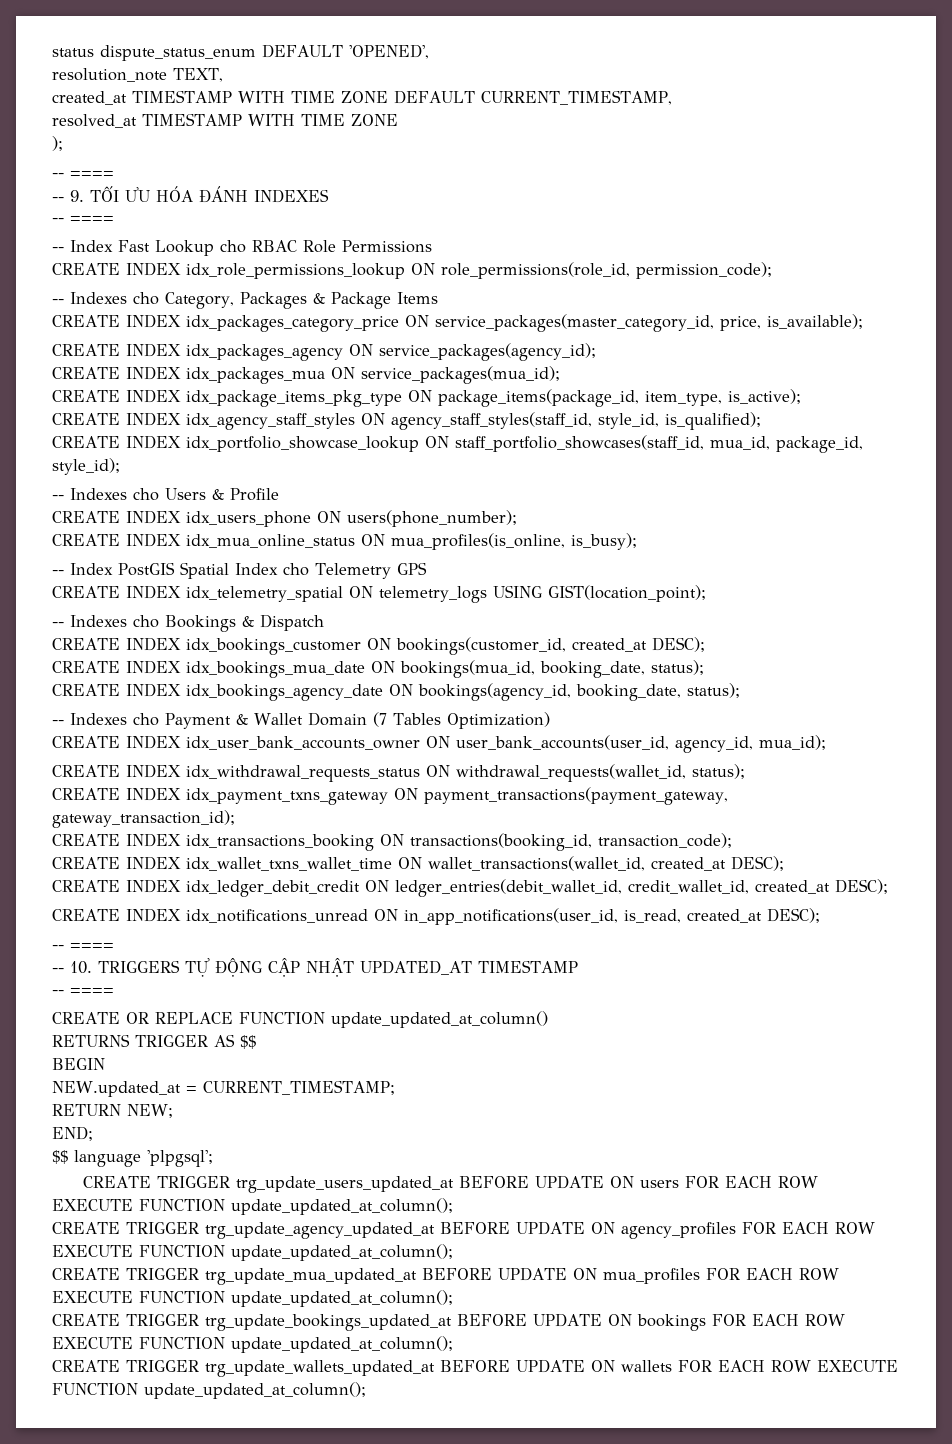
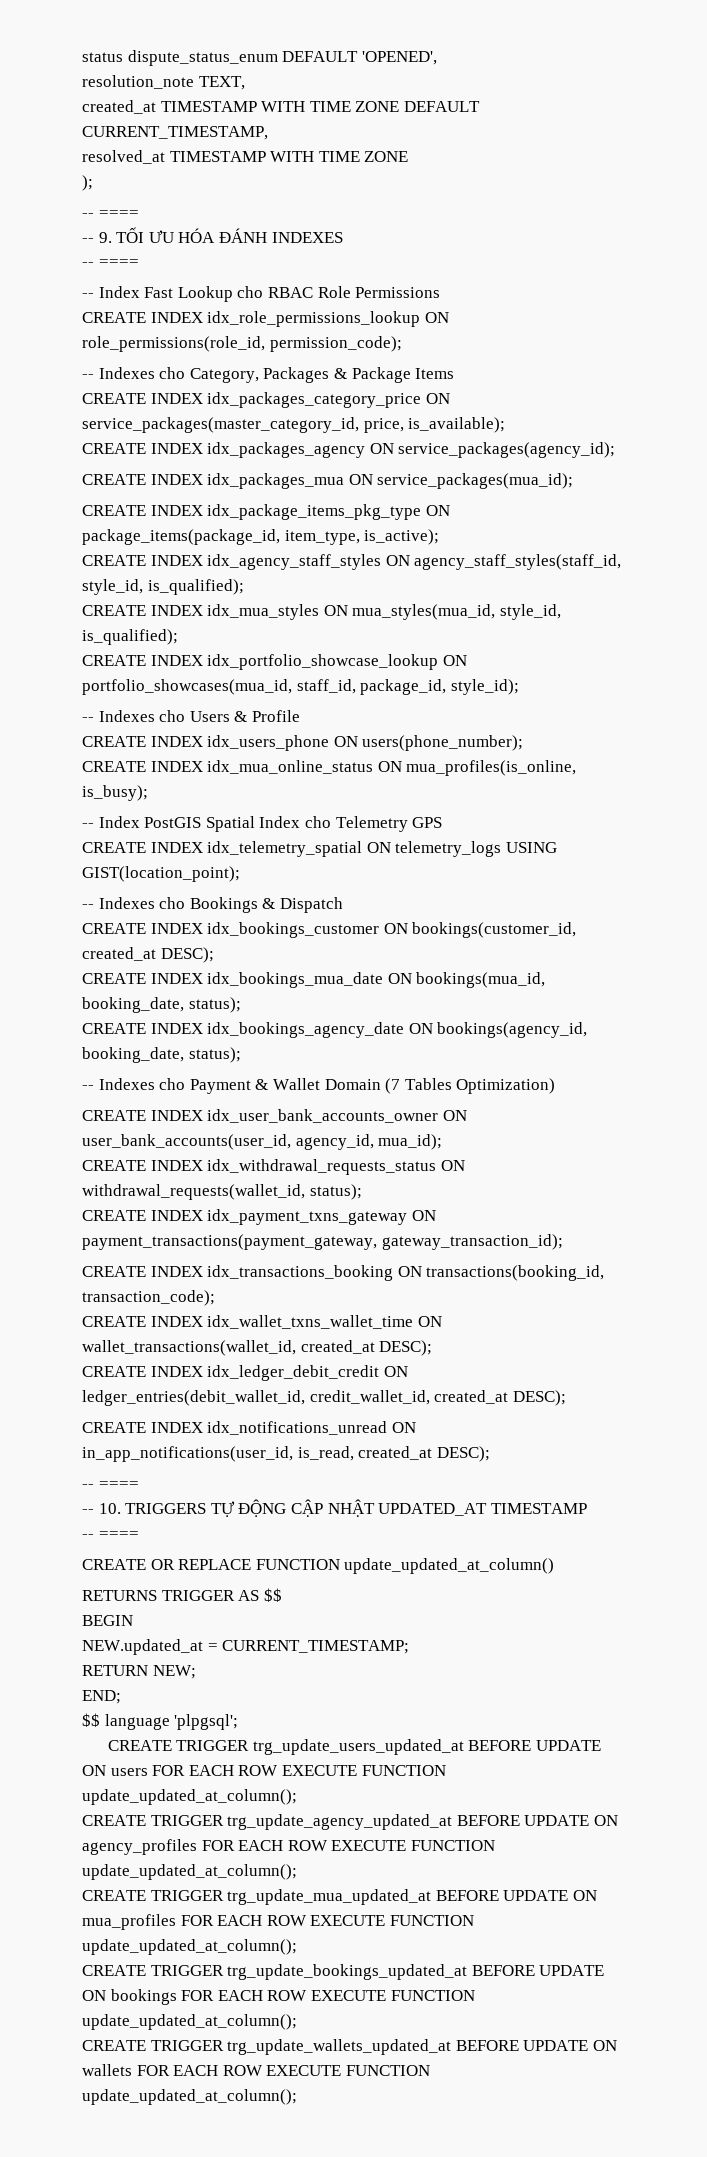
+ CREATE INDEX idx_mua_styles ON mua_styles(mua_id, style_id, is_qualified);
- CREATE INDEX idx_portfolio_showcase_lookup ON staff_portfolio_showcases(staff_id, mua_id, package_id, style_id);
+ CREATE INDEX idx_portfolio_showcase_lookup ON portfolio_showcases(mua_id, staff_id, package_id, style_id);

